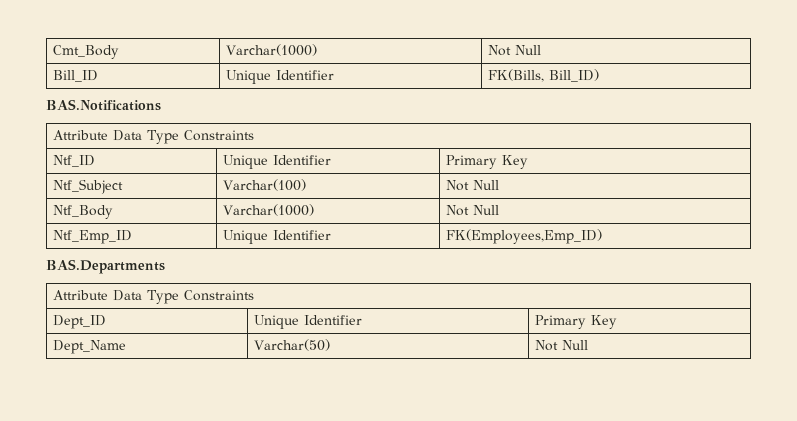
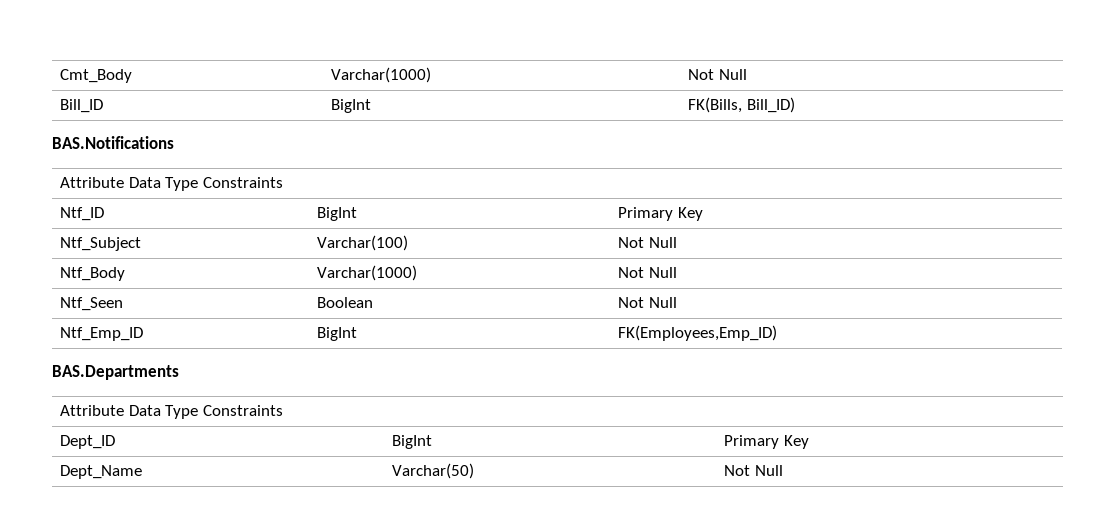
- Bill_ID | Unique Identifier | FK(Bills, Bill_ID)
+ Bill_ID | BigInt | FK(Bills, Bill_ID)
- Ntf_ID | Unique Identifier | Primary Key
+ Ntf_ID | BigInt | Primary Key
+ Ntf_Seen | Boolean | Not Null
- Ntf_Emp_ID | Unique Identifier | FK(Employees,Emp_ID)
+ Ntf_Emp_ID | BigInt | FK(Employees,Emp_ID)
- Dept_ID | Unique Identifier | Primary Key
+ Dept_ID | BigInt | Primary Key

